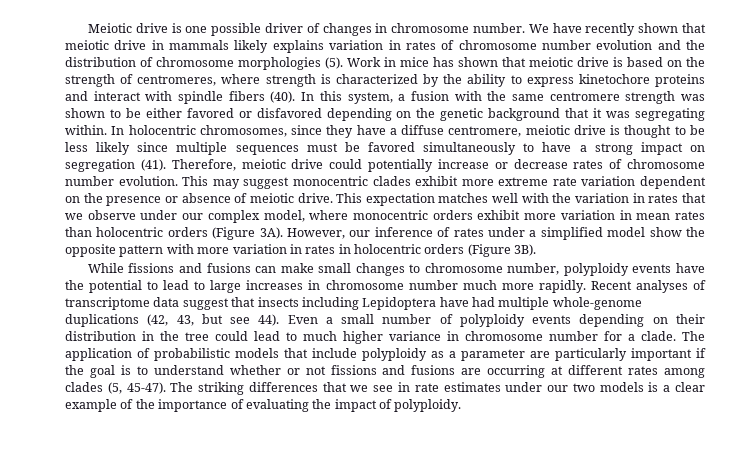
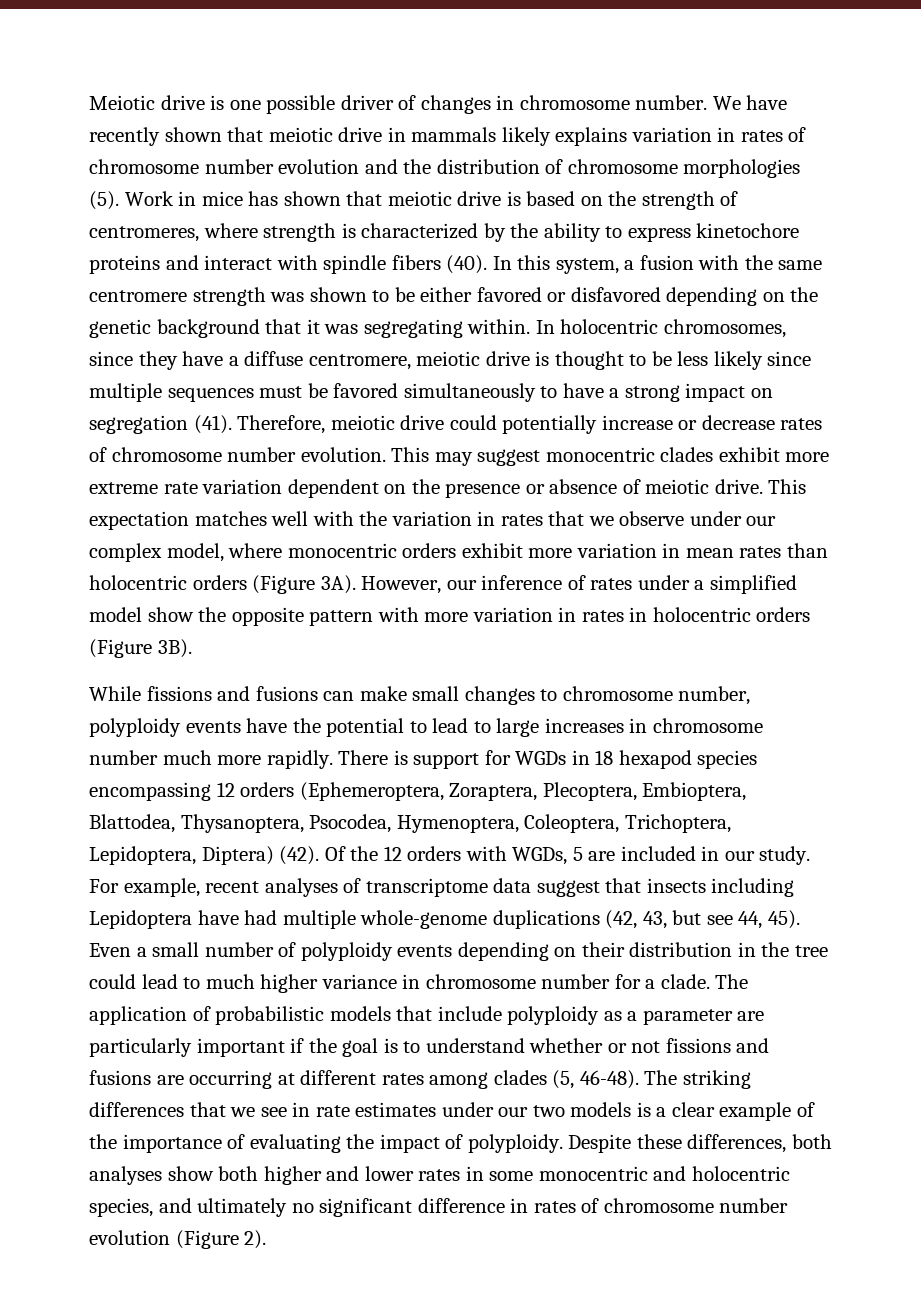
- Recent analyses of transcriptome data suggest that insects including Lepidoptera have had multiple whole-genome duplications (42, 43, but see 44).
+ There is support for WGDs in 18 hexapod species encompassing 12 orders (Ephemeroptera, Zoraptera, Plecoptera, Embioptera, Blattodea, Thysanoptera, Psocodea, Hymenoptera, Coleoptera, Trichoptera, Lepidoptera, Diptera) (42). Of the 12 orders with WGDs, 5 are included in our study. For example, recent analyses of transcriptome data suggest that insects including Lepidoptera have had multiple whole-genome duplications (42, 43, but see 44, 45).
- The application of probabilistic models that include polyploidy as a parameter are particularly important if the goal is to understand whether or not fissions and fusions are occurring at different rates among clades (5, 45-47).
+ The application of probabilistic models that include polyploidy as a parameter are particularly important if the goal is to understand whether or not fissions and fusions are occurring at different rates among clades (5, 46-48).
+ Despite these differences, both analyses show both higher and lower rates in some monocentric and holocentric species, and ultimately no significant difference in rates of chromosome number evolution (Figure 2).

